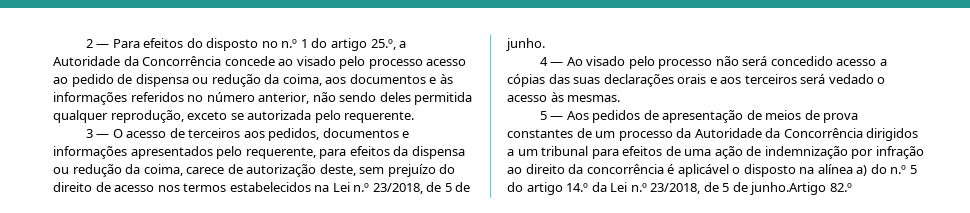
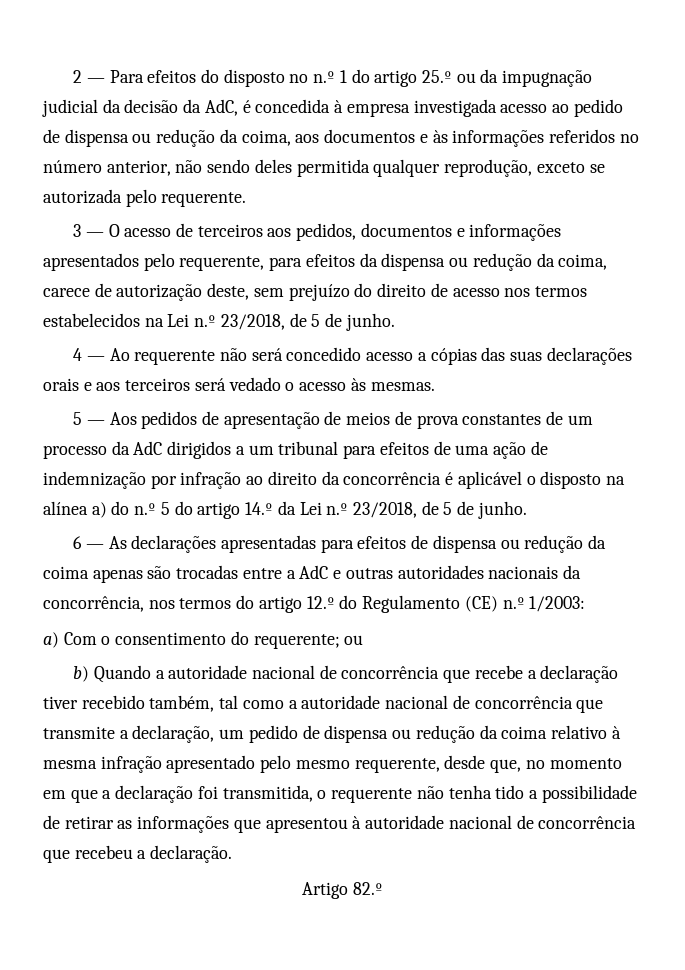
- 2 — Para efeitos do disposto no n.º 1 do artigo 25.º, a Autoridade da Concorrência concede ao visado pelo processo acesso ao pedido de dispensa ou redução da coima, aos documentos e às informações referidos no número anterior, não sendo deles permitida qualquer reprodução, exceto se autorizada pelo requerente.
+ 2 — Para efeitos do disposto no n.º 1 do artigo 25.º ou da impugnação judicial da decisão da AdC, é concedida à empresa investigada acesso ao pedido de dispensa ou redução da coima, aos documentos e às informações referidos no número anterior, não sendo deles permitida qualquer reprodução, exceto se autorizada pelo requerente.
- 4 — Ao visado pelo processo não será concedido acesso a cópias das suas declarações orais e aos terceiros será vedado o acesso às mesmas.
+ 4 — Ao requerente não será concedido acesso a cópias das suas declarações orais e aos terceiros será vedado o acesso às mesmas.
- 5 — Aos pedidos de apresentação de meios de prova constantes de um processo da Autoridade da Concorrência dirigidos a um tribunal para efeitos de uma ação de indemnização por infração ao direito da concorrência é aplicável o disposto na alínea a) do n.º 5 do artigo 14.º da Lei n.º 23/2018, de 5 de junho.Artigo 82.º
+ 5 — Aos pedidos de apresentação de meios de prova constantes de um processo da AdC dirigidos a um tribunal para efeitos de uma ação de indemnização por infração ao direito da concorrência é aplicável o disposto na alínea a) do n.º 5 do artigo 14.º da Lei n.º 23/2018, de 5 de junho.
+ 6 — As declarações apresentadas para efeitos de dispensa ou redução da coima apenas são trocadas entre a AdC e outras autoridades nacionais da concorrência, nos termos do artigo 12.º do Regulamento (CE) n.º 1/2003:
+ a) Com o consentimento do requerente; ou
+ b) Quando a autoridade nacional de concorrência que recebe a declaração tiver recebido também, tal como a autoridade nacional de concorrência que transmite a declaração, um pedido de dispensa ou redução da coima relativo à mesma infração apresentado pelo mesmo requerente, desde que, no momento em que a declaração foi transmitida, o requerente não tenha tido a possibilidade de retirar as informações que apresentou à autoridade nacional de concorrência que recebeu a declaração.
+ Artigo 82.º

